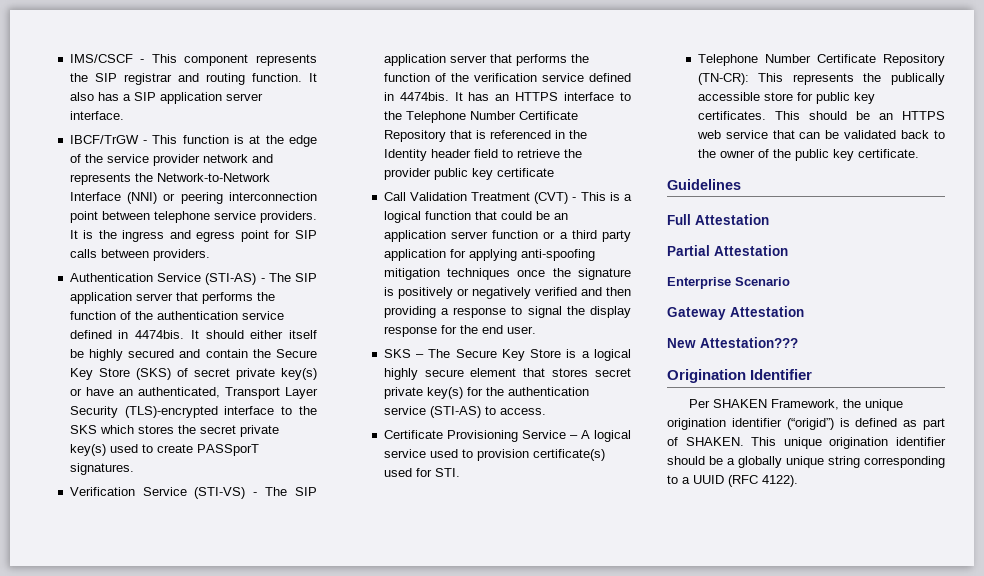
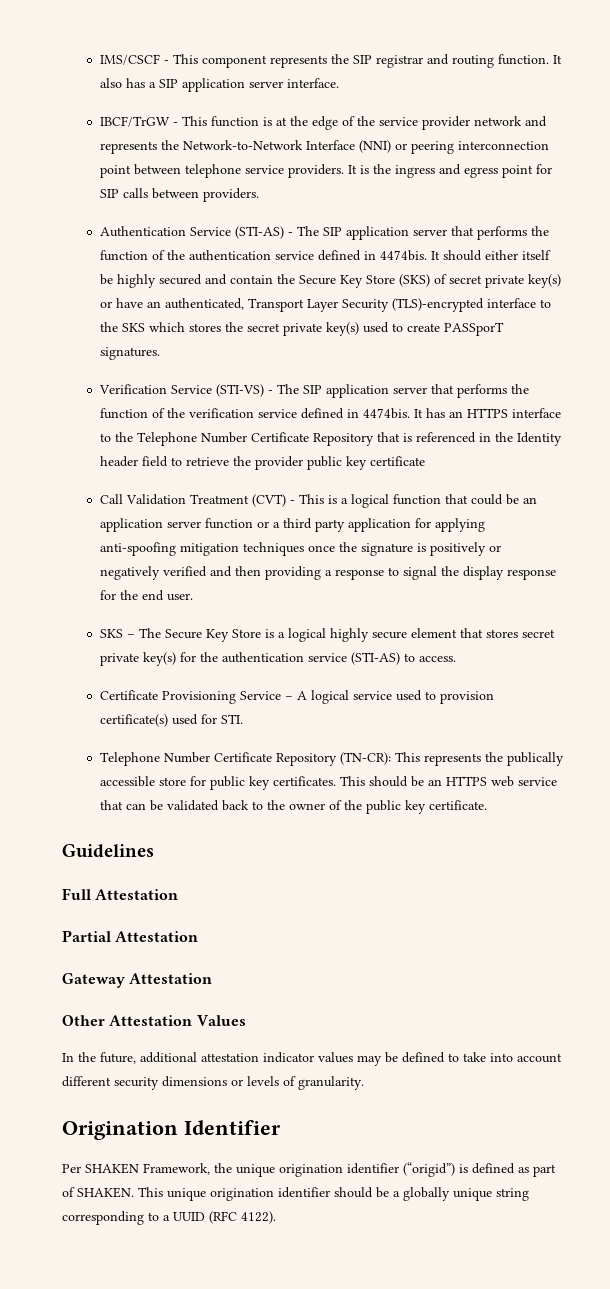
- Enterprise Scenario
- New Attestation???
+ Other Attestation Values
+ In the future, additional attestation indicator values may be defined to take into account different security dimensions or levels of granularity.

